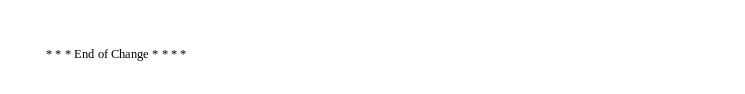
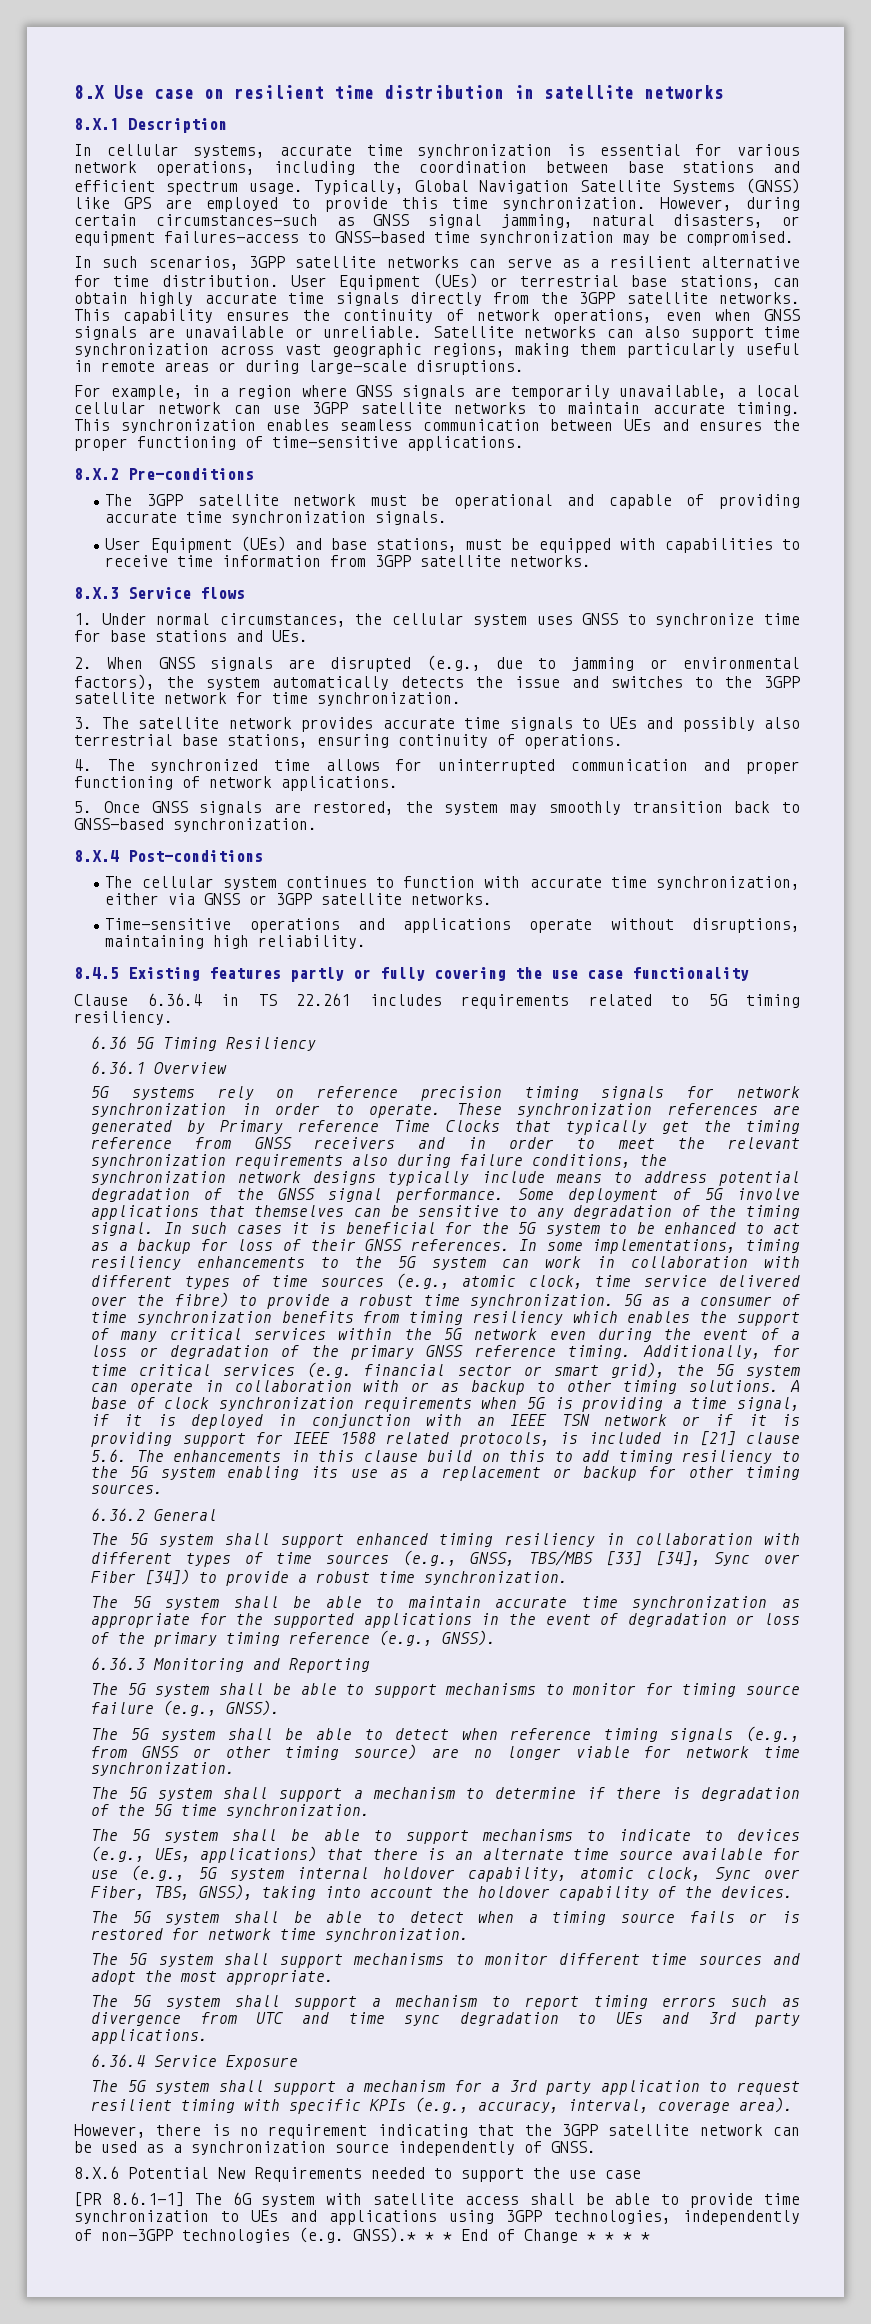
- * * * End of Change * * * *
+ 8.X Use case on resilient time distribution in satellite networks
+ 8.X.1 Description
+ In cellular systems, accurate time synchronization is essential for various network operations, including the coordination between base stations and efficient spectrum usage. Typically, Global Navigation Satellite Systems (GNSS) like GPS are employed to provide this time synchronization. However, during certain circumstances—such as GNSS signal jamming, natural disasters, or equipment failures—access to GNSS-based time synchronization may be compromised.
+ In such scenarios, 3GPP satellite networks can serve as a resilient alternative for time distribution. User Equipment (UEs) or terrestrial base stations, can obtain highly accurate time signals directly from the 3GPP satellite networks. This capability ensures the continuity of network operations, even when GNSS signals are unavailable or unreliable. Satellite networks can also support time synchronization across vast geographic regions, making them particularly useful in remote areas or during large-scale disruptions.
+ For example, in a region where GNSS signals are temporarily unavailable, a local cellular network can use 3GPP satellite networks to maintain accurate timing. This synchronization enables seamless communication between UEs and ensures the proper functioning of time-sensitive applications.
+ 8.X.2 Pre-conditions
+ The 3GPP satellite network must be operational and capable of providing accurate time synchronization signals.
+ User Equipment (UEs) and base stations, must be equipped with capabilities to receive time information from 3GPP satellite networks.
+ 8.X.3 Service flows
+ 1. Under normal circumstances, the cellular system uses GNSS to synchronize time for base stations and UEs.
+ 2. When GNSS signals are disrupted (e.g., due to jamming or environmental factors), the system automatically detects the issue and switches to the 3GPP satellite network for time synchronization.
+ 3. The satellite network provides accurate time signals to UEs and possibly also terrestrial base stations, ensuring continuity of operations.
+ 4. The synchronized time allows for uninterrupted communication and proper functioning of network applications.
+ 5. Once GNSS signals are restored, the system may smoothly transition back to GNSS-based synchronization.
+ 8.X.4 Post-conditions
+ The cellular system continues to function with accurate time synchronization, either via GNSS or 3GPP satellite networks.
+ Time-sensitive operations and applications operate without disruptions, maintaining high reliability.
+ 8.4.5 Existing features partly or fully covering the use case functionality
+ Clause 6.36.4 in TS 22.261 includes requirements related to 5G timing resiliency.
+ 6.36 5G Timing Resiliency
+ 6.36.1 Overview
+ 5G systems rely on reference precision timing signals for network synchronization in order to operate. These synchronization references are generated by Primary reference Time Clocks that typically get the timing reference from GNSS receivers and in order to meet the relevant synchronization requirements also during failure conditions, the synchronization network designs typically include means to address potential degradation of the GNSS signal performance. Some deployment of 5G involve applications that themselves can be sensitive to any degradation of the timing signal. In such cases it is beneficial for the 5G system to be enhanced to act as a backup for loss of their GNSS references. In some implementations, timing resiliency enhancements to the 5G system can work in collaboration with different types of time sources (e.g., atomic clock, time service delivered over the fibre) to provide a robust time synchronization. 5G as a consumer of time synchronization benefits from timing resiliency which enables the support of many critical services within the 5G network even during the event of a loss or degradation of the primary GNSS reference timing. Additionally, for time critical services (e.g. financial sector or smart grid), the 5G system can operate in collaboration with or as backup to other timing solutions. A base of clock synchronization requirements when 5G is providing a time signal, if it is deployed in conjunction with an IEEE TSN network or if it is providing support for IEEE 1588 related protocols, is included in [21] clause 5.6. The enhancements in this clause build on this to add timing resiliency to the 5G system enabling its use as a replacement or backup for other timing sources.
+ 6.36.2 General
+ The 5G system shall support enhanced timing resiliency in collaboration with different types of time sources (e.g., GNSS, TBS/MBS [33] [34], Sync over Fiber [34]) to provide a robust time synchronization.
+ The 5G system shall be able to maintain accurate time synchronization as appropriate for the supported applications in the event of degradation or loss of the primary timing reference (e.g., GNSS).
+ 6.36.3 Monitoring and Reporting
+ The 5G system shall be able to support mechanisms to monitor for timing source failure (e.g., GNSS).
+ The 5G system shall be able to detect when reference timing signals (e.g., from GNSS or other timing source) are no longer viable for network time synchronization.
+ The 5G system shall support a mechanism to determine if there is degradation of the 5G time synchronization.
+ The 5G system shall be able to support mechanisms to indicate to devices (e.g., UEs, applications) that there is an alternate time source available for use (e.g., 5G system internal holdover capability, atomic clock, Sync over Fiber, TBS, GNSS), taking into account the holdover capability of the devices.
+ The 5G system shall be able to detect when a timing source fails or is restored for network time synchronization.
+ The 5G system shall support mechanisms to monitor different time sources and adopt the most appropriate.
+ The 5G system shall support a mechanism to report timing errors such as divergence from UTC and time sync degradation to UEs and 3rd party applications.
+ 6.36.4 Service Exposure
+ The 5G system shall support a mechanism for a 3rd party application to request resilient timing with specific KPIs (e.g., accuracy, interval, coverage area).
+ However, there is no requirement indicating that the 3GPP satellite network can be used as a synchronization source independently of GNSS.
+ 8.X.6 Potential New Requirements needed to support the use case
+ [PR 8.6.1-1] The 6G system with satellite access shall be able to provide time synchronization to UEs and applications using 3GPP technologies, independently of non-3GPP technologies (e.g. GNSS).* * * End of Change * * * *

